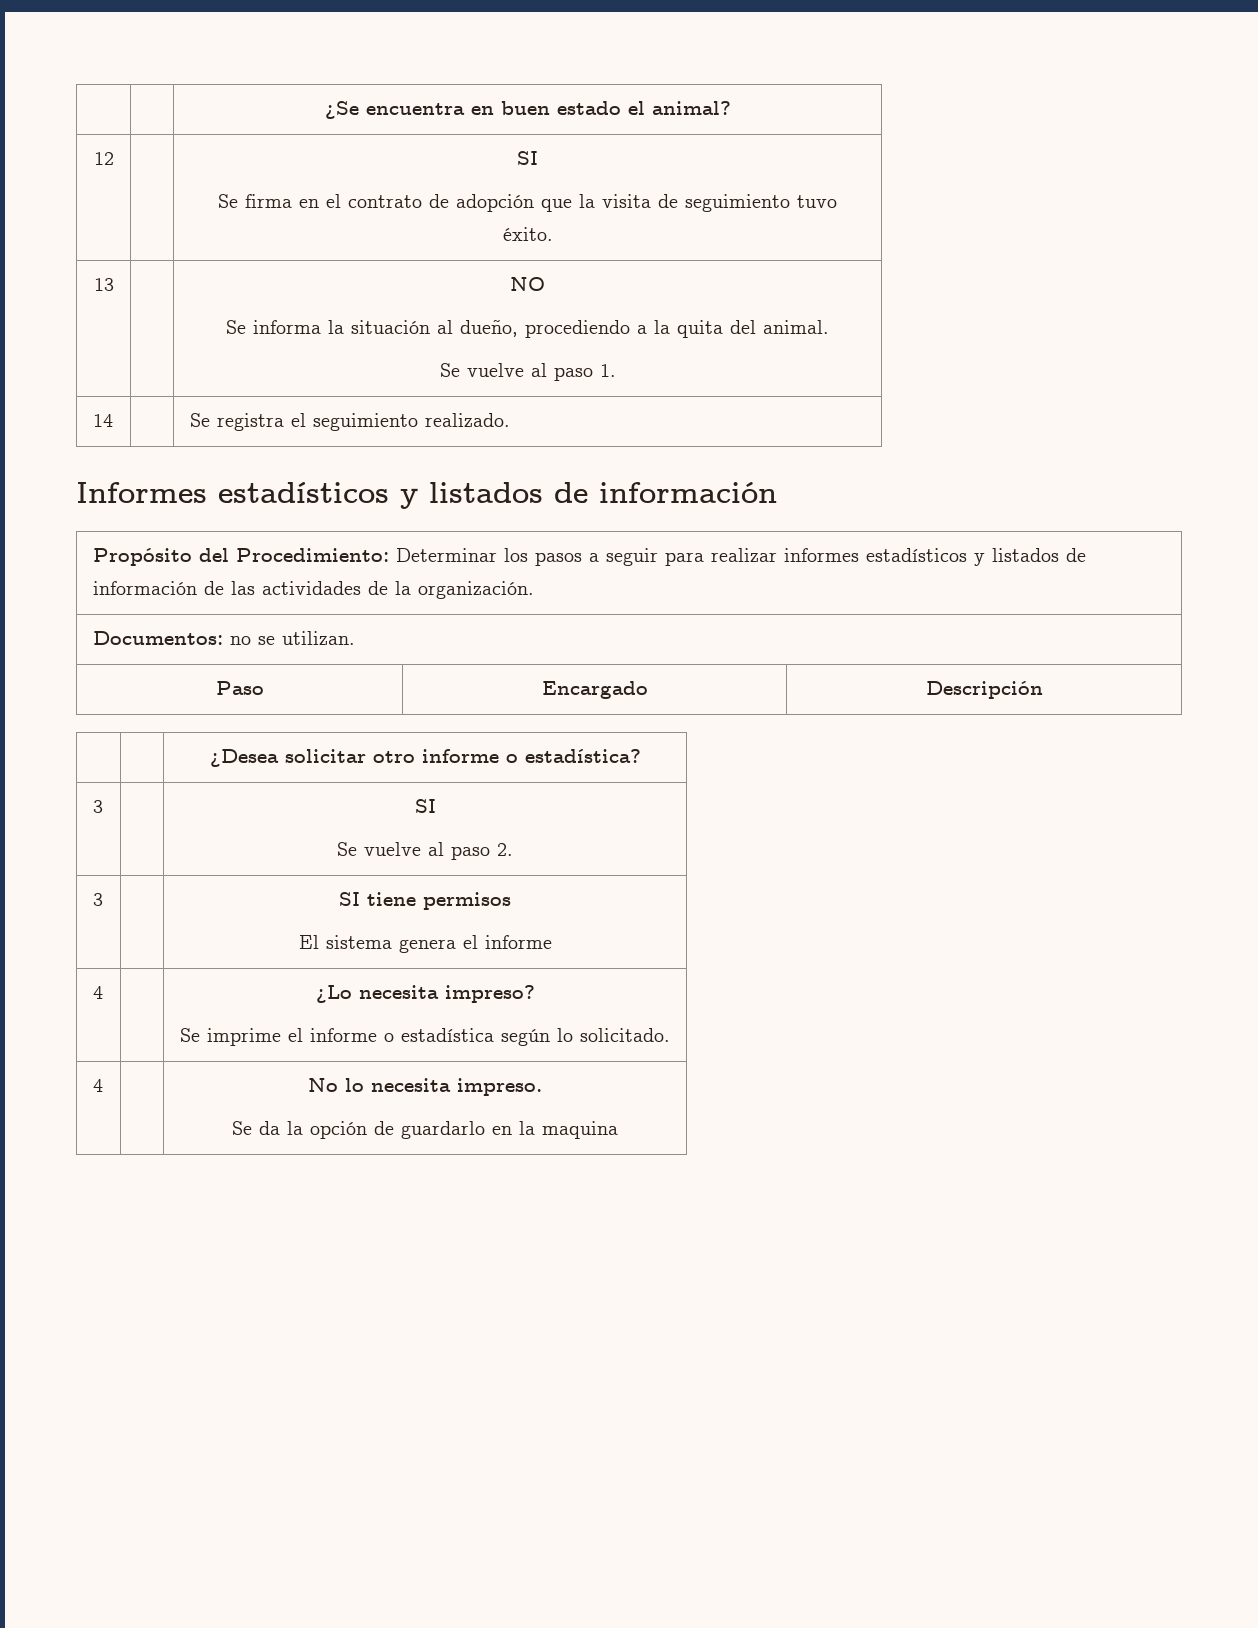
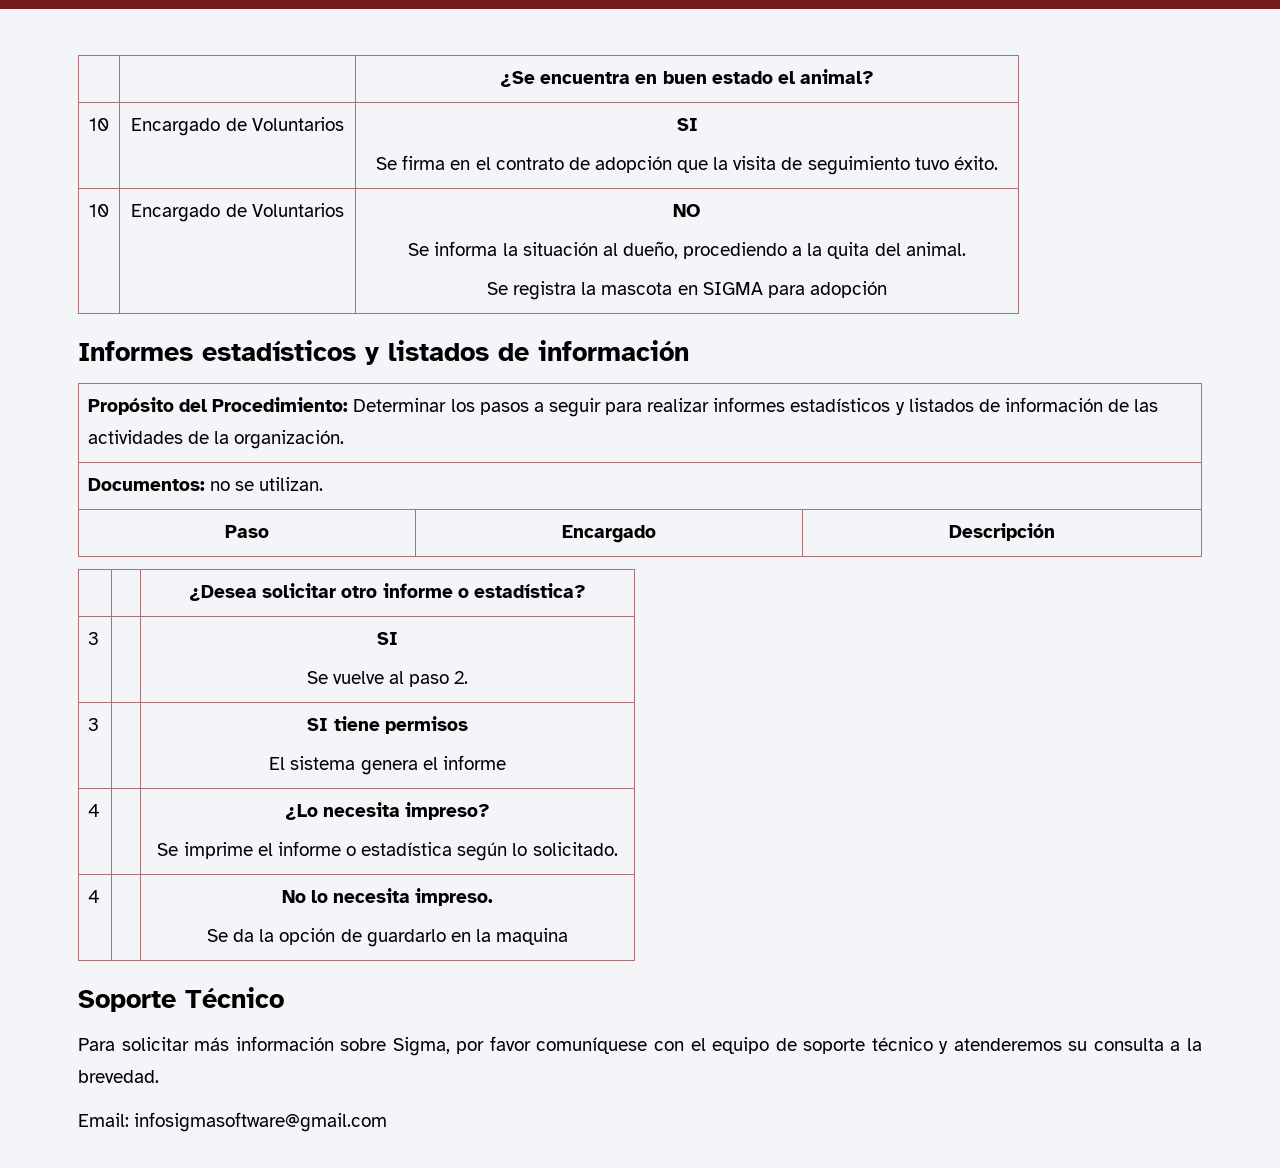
- 12 | | SI
+ 10 | Encargado de Voluntarios | SI
- 13 | | NO
+ 10 | Encargado de Voluntarios | NO
  Se informa la situación al dueño, procediendo a la quita del animal.
- Se vuelve al paso 1.
- 14 | | Se registra el seguimiento realizado.
+ Se registra la mascota en SIGMA para adopción
+ Soporte Técnico
+ Para solicitar más información sobre Sigma, por favor comuníquese con el equipo de soporte técnico y atenderemos su consulta a la brevedad.
+ Email: infosigmasoftware@gmail.com

